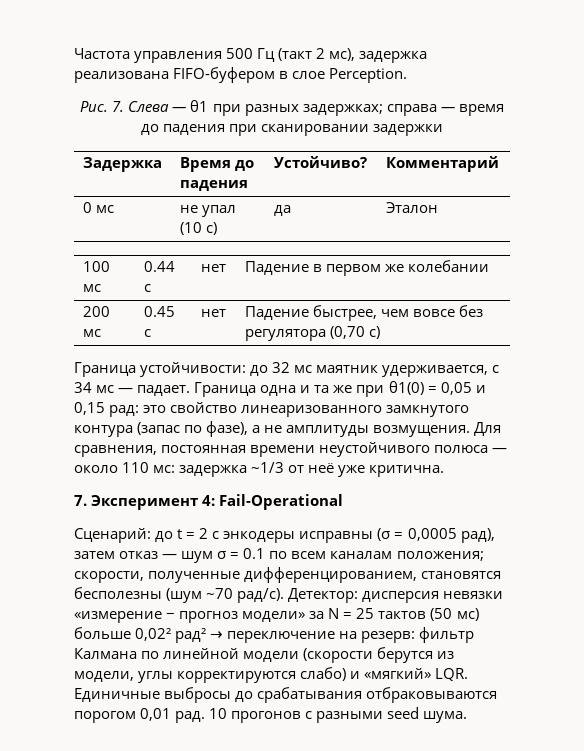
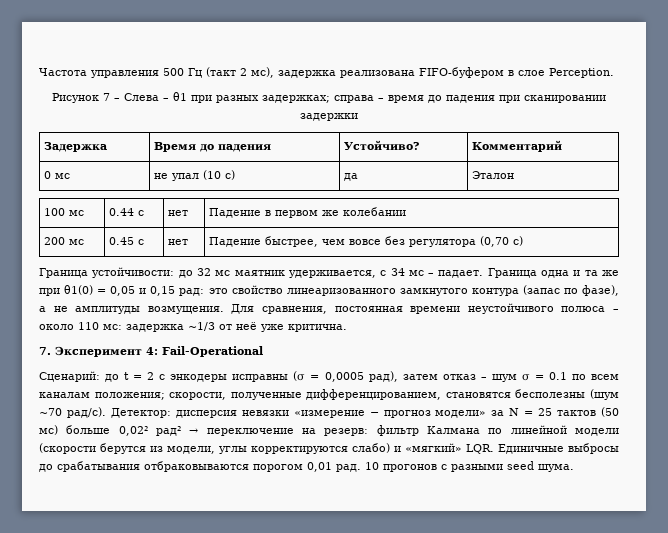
- Рис. 7. Слева — θ1 при разных задержках; справа — время до падения при сканировании задержки
+ Рисунок 7 – Слева – θ1 при разных задержках; справа – время до падения при сканировании задержки
- Граница устойчивости: до 32 мс маятник удерживается, с 34 мс — падает.
+ Граница устойчивости: до 32 мс маятник удерживается, с 34 мс – падает.
- Для сравнения, постоянная времени неустойчивого полюса — около 110 мс: задержка ~1/3 от неё уже критична.
+ Для сравнения, постоянная времени неустойчивого полюса – около 110 мс: задержка ~1/3 от неё уже критична.
- Сценарий: до t = 2 с энкодеры исправны (σ = 0,0005 рад), затем отказ — шум σ = 0.1 по всем каналам положения; скорости, полученные дифференцированием, становятся бесполезны (шум ~70 рад/с).
+ Сценарий: до t = 2 с энкодеры исправны (σ = 0,0005 рад), затем отказ – шум σ = 0.1 по всем каналам положения; скорости, полученные дифференцированием, становятся бесполезны (шум ~70 рад/с).

